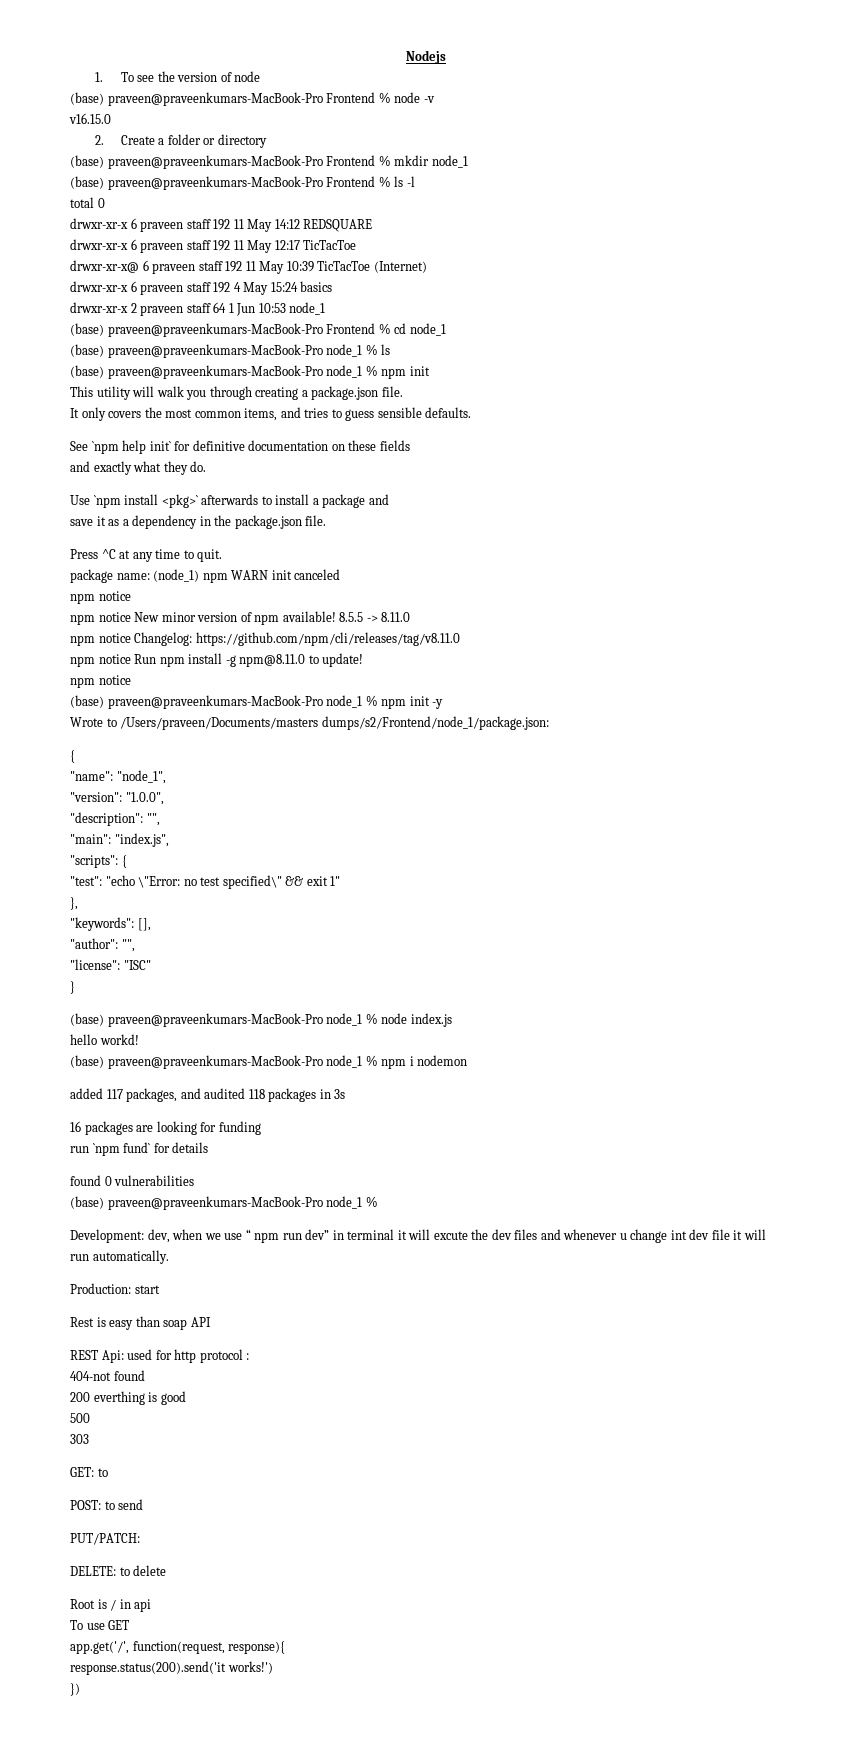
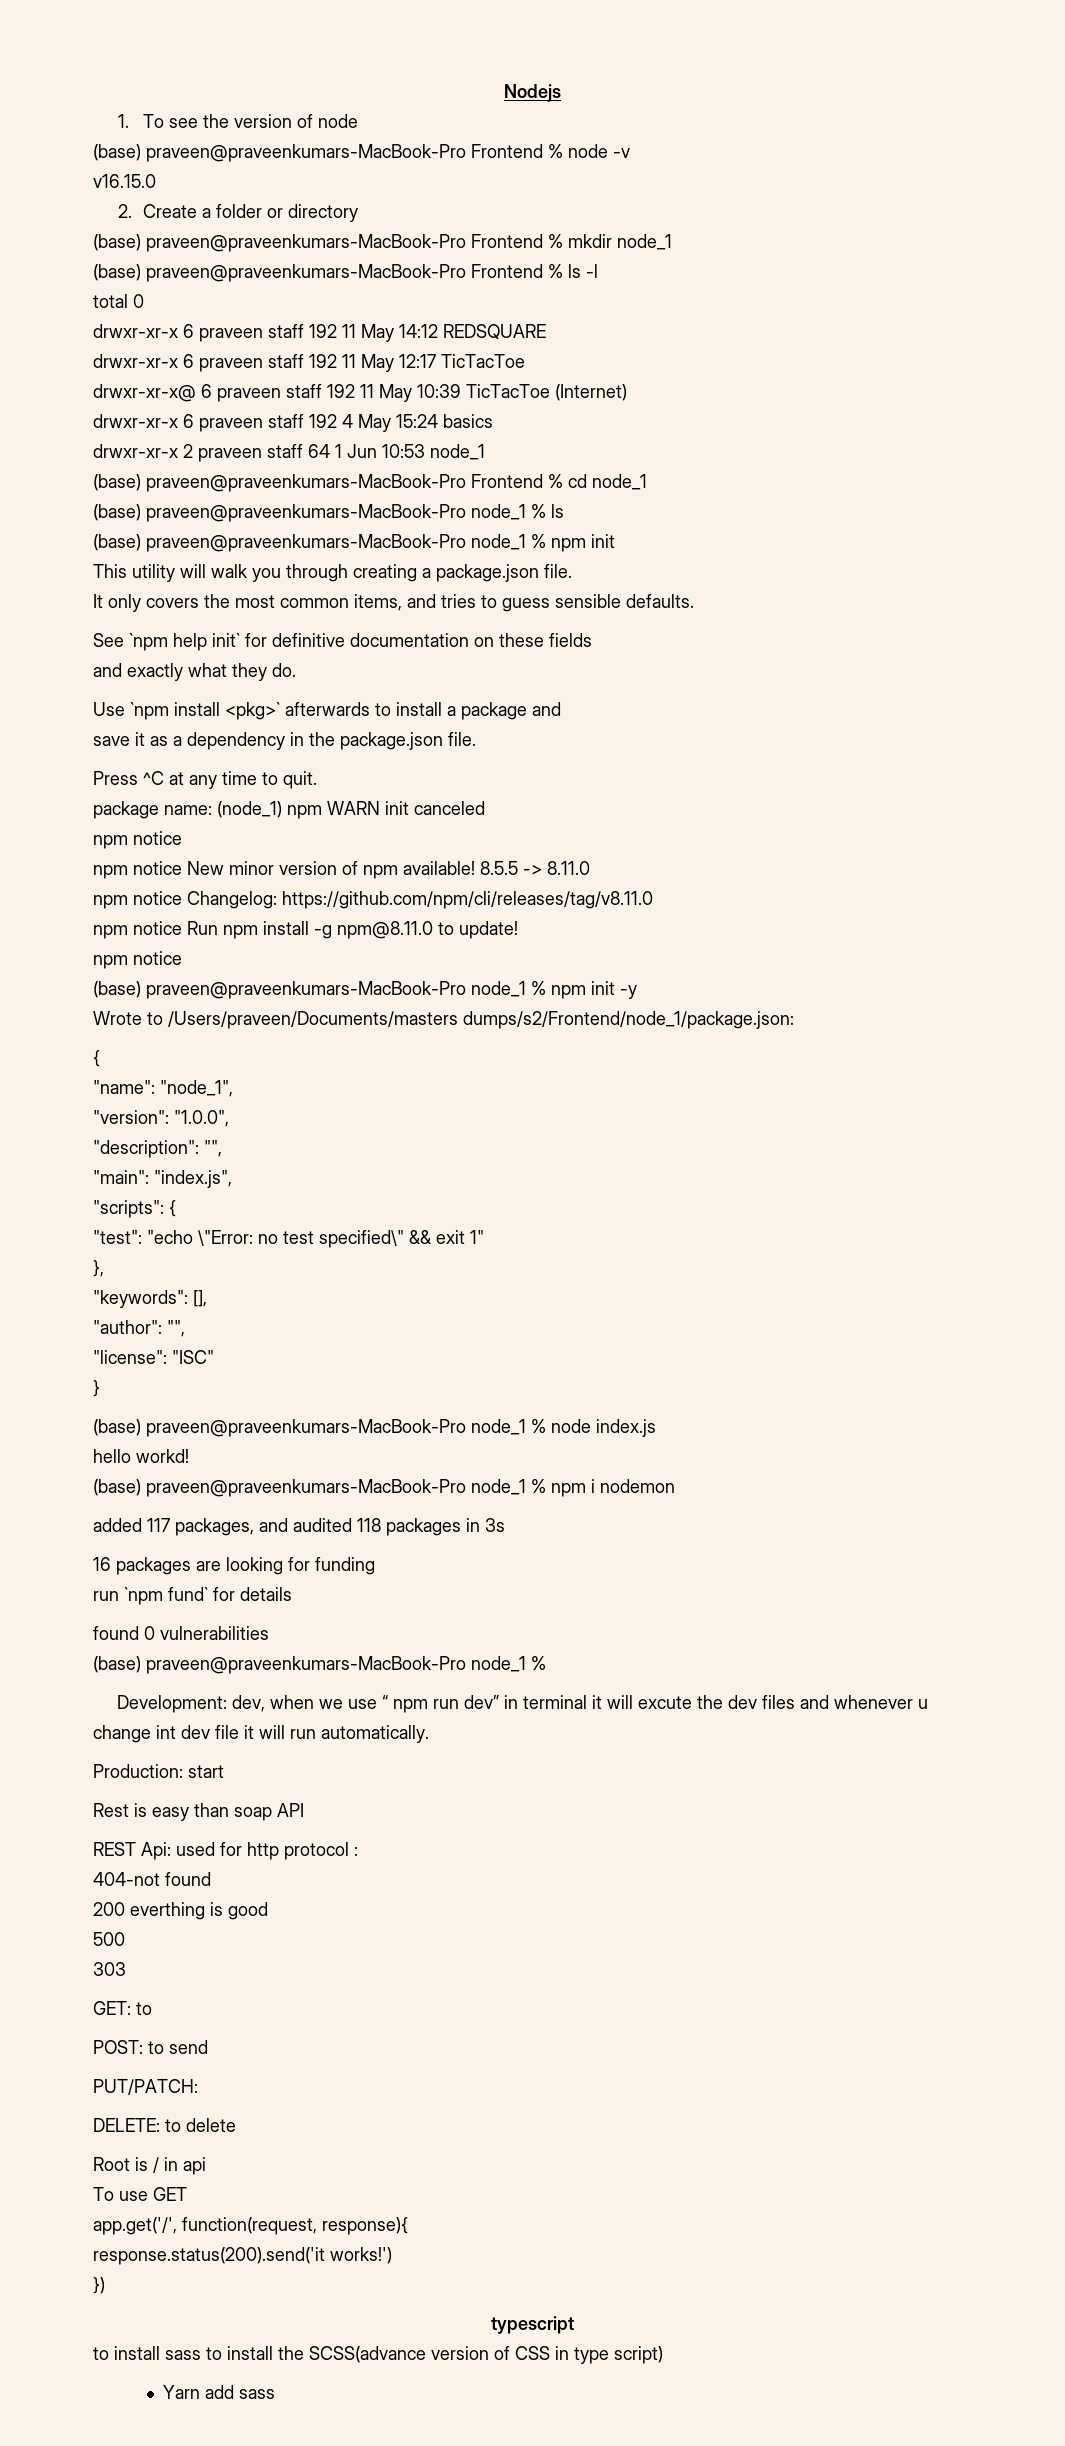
+ typescript
+ to install sass to install the SCSS(advance version of CSS in type script)
+ Yarn add sass

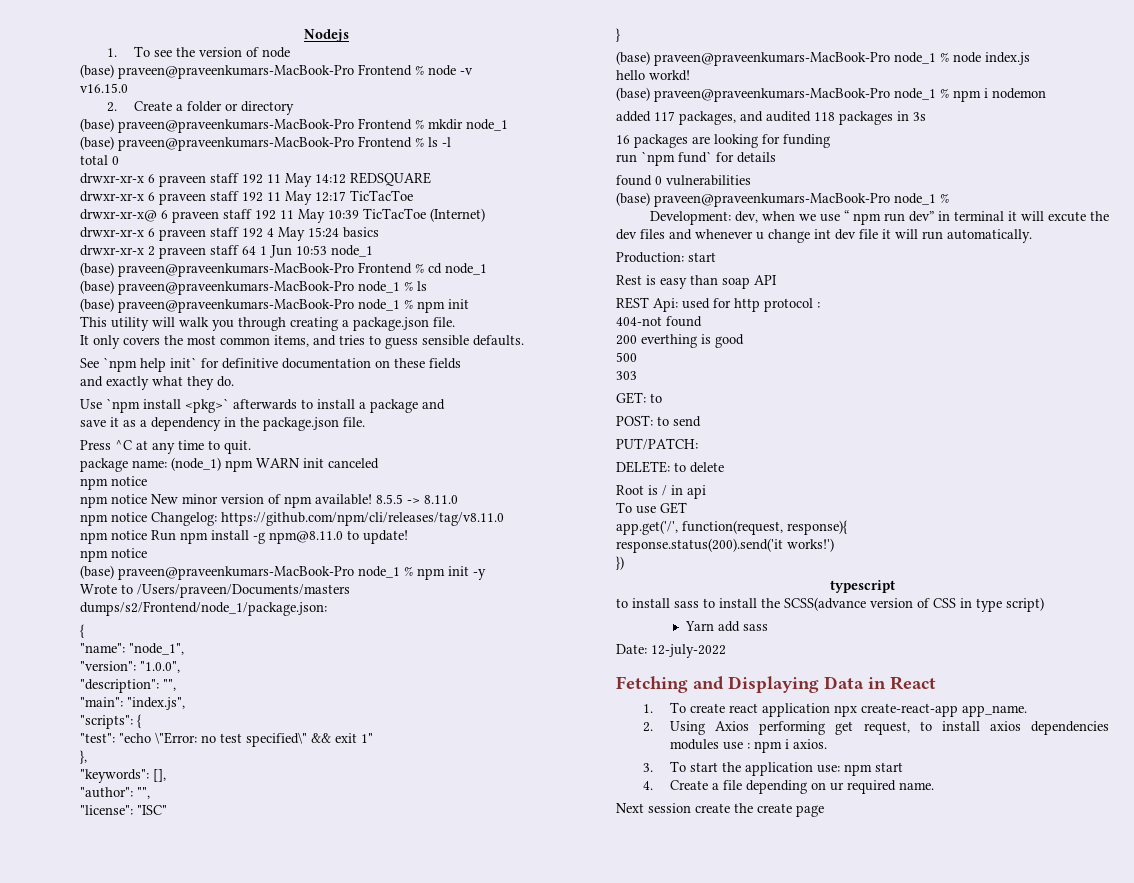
+ Date: 12-july-2022
+ Fetching and Displaying Data in React
+ 1. To create react application npx create-react-app app_name.
+ 2. Using Axios performing get request, to install axios dependencies modules use : npm i axios.
+ 3. To start the application use: npm start
+ 4. Create a file depending on ur required name.
+ Next session create the create page

